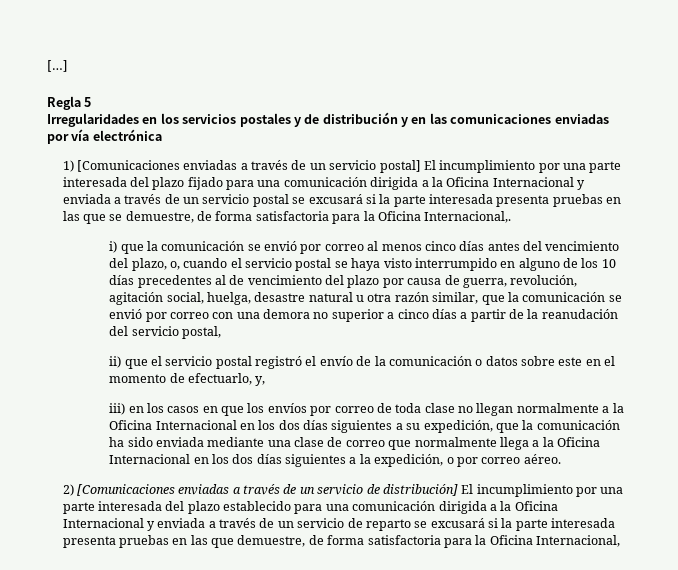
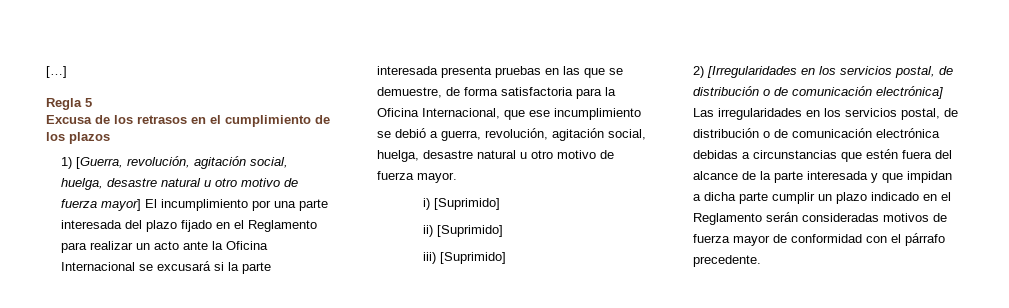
- Irregularidades en los servicios postales y de distribución y en las comunicaciones enviadas por vía electrónica
- 1) [Comunicaciones enviadas a través de un servicio postal] El incumplimiento por una parte interesada del plazo fijado para una comunicación dirigida a la Oficina Internacional y enviada a través de un servicio postal se excusará si la parte interesada presenta pruebas en las que se demuestre, de forma satisfactoria para la Oficina Internacional,.
- i) que la comunicación se envió por correo al menos cinco días antes del vencimiento del plazo, o, cuando el servicio postal se haya visto interrumpido en alguno de los 10 días precedentes al de vencimiento del plazo por causa de guerra, revolución, agitación social, huelga, desastre natural u otra razón similar, que la comunicación se envió por correo con una demora no superior a cinco días a partir de la reanudación del servicio postal,
- ii) que el servicio postal registró el envío de la comunicación o datos sobre este en el momento de efectuarlo, y,
- iii) en los casos en que los envíos por correo de toda clase no llegan normalmente a la Oficina Internacional en los dos días siguientes a su expedición, que la comunicación ha sido enviada mediante una clase de correo que normalmente llega a la Oficina Internacional en los dos días siguientes a la expedición, o por correo aéreo.
- 2) [Comunicaciones enviadas a través de un servicio de distribución] El incumplimiento por una parte interesada del plazo establecido para una comunicación dirigida a la Oficina Internacional y enviada a través de un servicio de reparto se excusará si la parte interesada presenta pruebas en las que demuestre, de forma satisfactoria para la Oficina Internacional,
+ Excusa de los retrasos en el cumplimiento de los plazos
+ 1) [Guerra, revolución, agitación social, huelga, desastre natural u otro motivo de fuerza mayor] El incumplimiento por una parte interesada del plazo fijado en el Reglamento para realizar un acto ante la Oficina Internacional se excusará si la parte interesada presenta pruebas en las que se demuestre, de forma satisfactoria para la Oficina Internacional, que ese incumplimiento se debió a guerra, revolución, agitación social, huelga, desastre natural u otro motivo de fuerza mayor.
+ i) [Suprimido]
+ ii) [Suprimido]
+ iii) [Suprimido]
+ 2) [Irregularidades en los servicios postal, de distribución o de comunicación electrónica] Las irregularidades en los servicios postal, de distribución o de comunicación electrónica debidas a circunstancias que estén fuera del alcance de la parte interesada y que impidan a dicha parte cumplir un plazo indicado en el Reglamento serán consideradas motivos de fuerza mayor de conformidad con el párrafo precedente.

